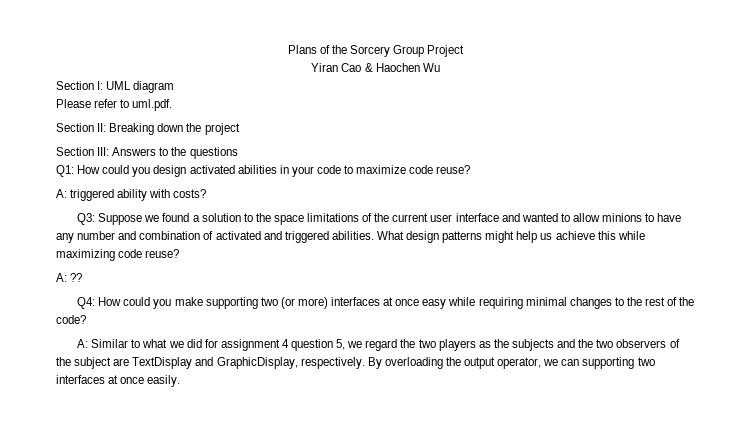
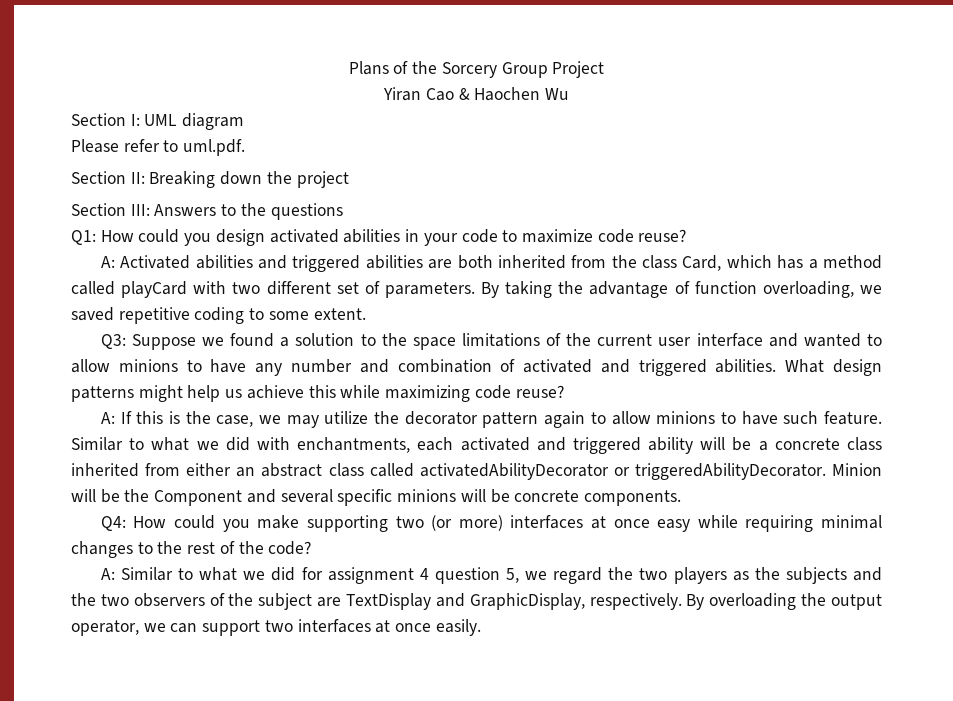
- A: triggered ability with costs?
+ A: Activated abilities and triggered abilities are both inherited from the class Card, which has a method called playCard with two different set of parameters. By taking the advantage of function overloading, we saved repetitive coding to some extent.
- A: ??
+ A: If this is the case, we may utilize the decorator pattern again to allow minions to have such feature. Similar to what we did with enchantments, each activated and triggered ability will be a concrete class inherited from either an abstract class called activatedAbilityDecorator or triggeredAbilityDecorator. Minion will be the Component and several specific minions will be concrete components.
- By overloading the output operator, we can supporting two interfaces at once easily.
+ By overloading the output operator, we can support two interfaces at once easily.

